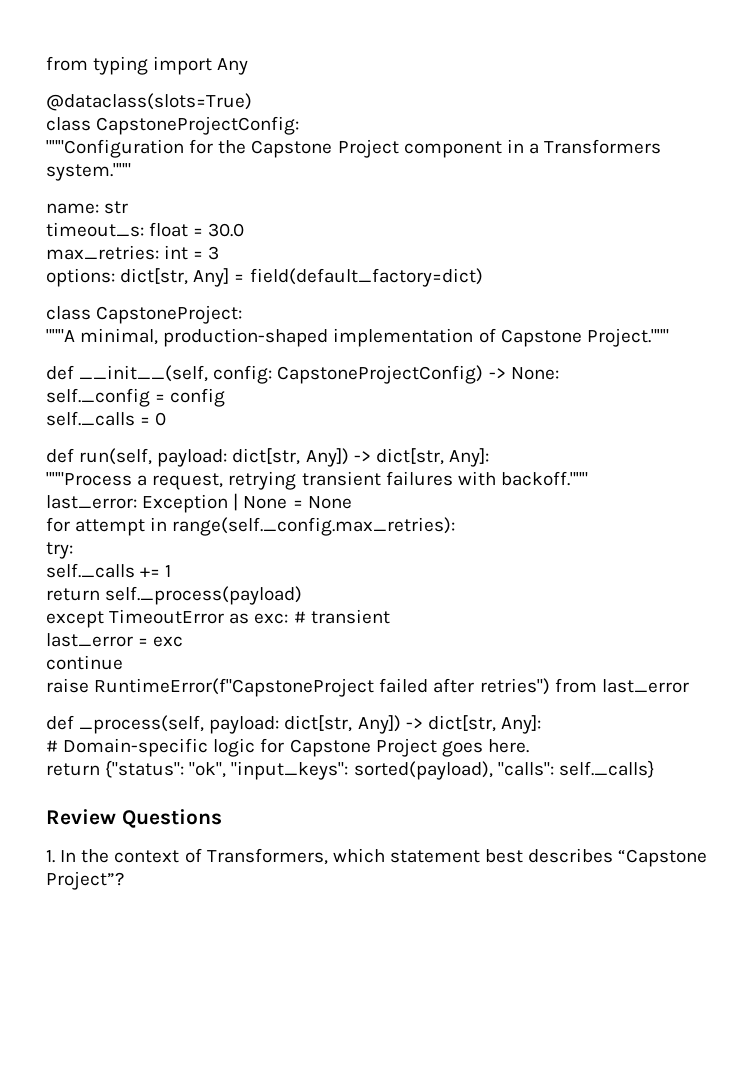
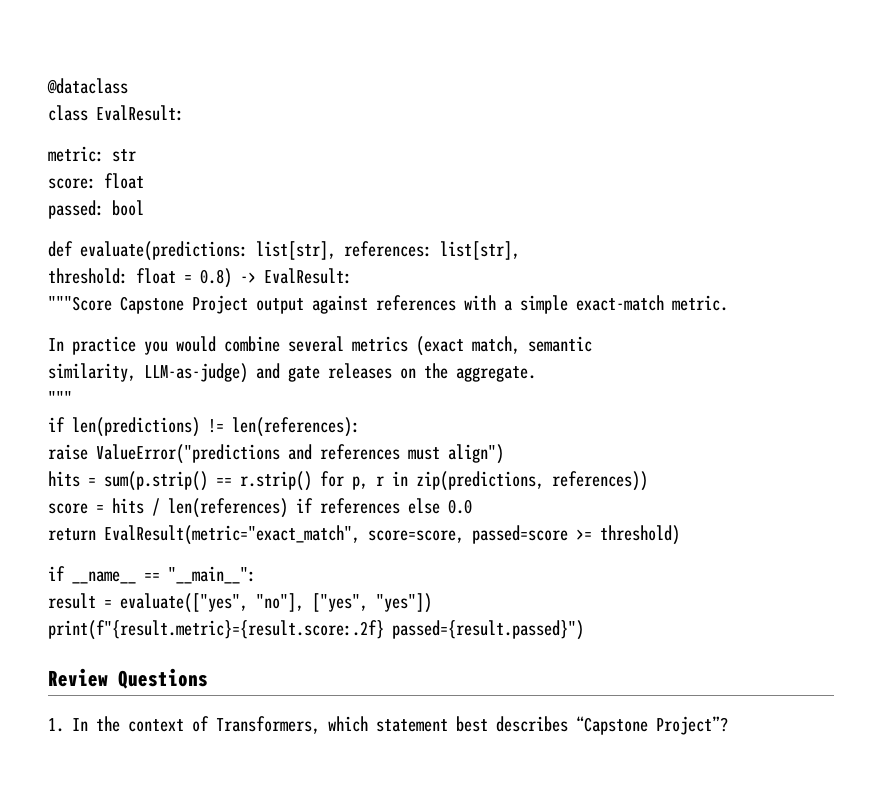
- from typing import Any
- @dataclass(slots=True)
- class CapstoneProjectConfig:
- """Configuration for the Capstone Project component in a Transformers system."""
- name: str
- timeout_s: float = 30.0
- max_retries: int = 3
- options: dict[str, Any] = field(default_factory=dict)
- class CapstoneProject:
- """A minimal, production-shaped implementation of Capstone Project."""
- def __init__(self, config: CapstoneProjectConfig) -> None:
- self._config = config
- self._calls = 0
- def run(self, payload: dict[str, Any]) -> dict[str, Any]:
- """Process a request, retrying transient failures with backoff."""
- last_error: Exception | None = None
- for attempt in range(self._config.max_retries):
- try:
- self._calls += 1
- return self._process(payload)
- except TimeoutError as exc: # transient
- last_error = exc
- continue
- raise RuntimeError(f"CapstoneProject failed after retries") from last_error
- def _process(self, payload: dict[str, Any]) -> dict[str, Any]:
- # Domain-specific logic for Capstone Project goes here.
- return {"status": "ok", "input_keys": sorted(payload), "calls": self._calls}
+ @dataclass
+ class EvalResult:
+ metric: str
+ score: float
+ passed: bool
+ def evaluate(predictions: list[str], references: list[str],
+ threshold: float = 0.8) -> EvalResult:
+ """Score Capstone Project output against references with a simple exact-match metric.
+ In practice you would combine several metrics (exact match, semantic
+ similarity, LLM-as-judge) and gate releases on the aggregate.
+ """
+ if len(predictions) != len(references):
+ raise ValueError("predictions and references must align")
+ hits = sum(p.strip() == r.strip() for p, r in zip(predictions, references))
+ score = hits / len(references) if references else 0.0
+ return EvalResult(metric="exact_match", score=score, passed=score >= threshold)
+ if __name__ == "__main__":
+ result = evaluate(["yes", "no"], ["yes", "yes"])
+ print(f"{result.metric}={result.score:.2f} passed={result.passed}")

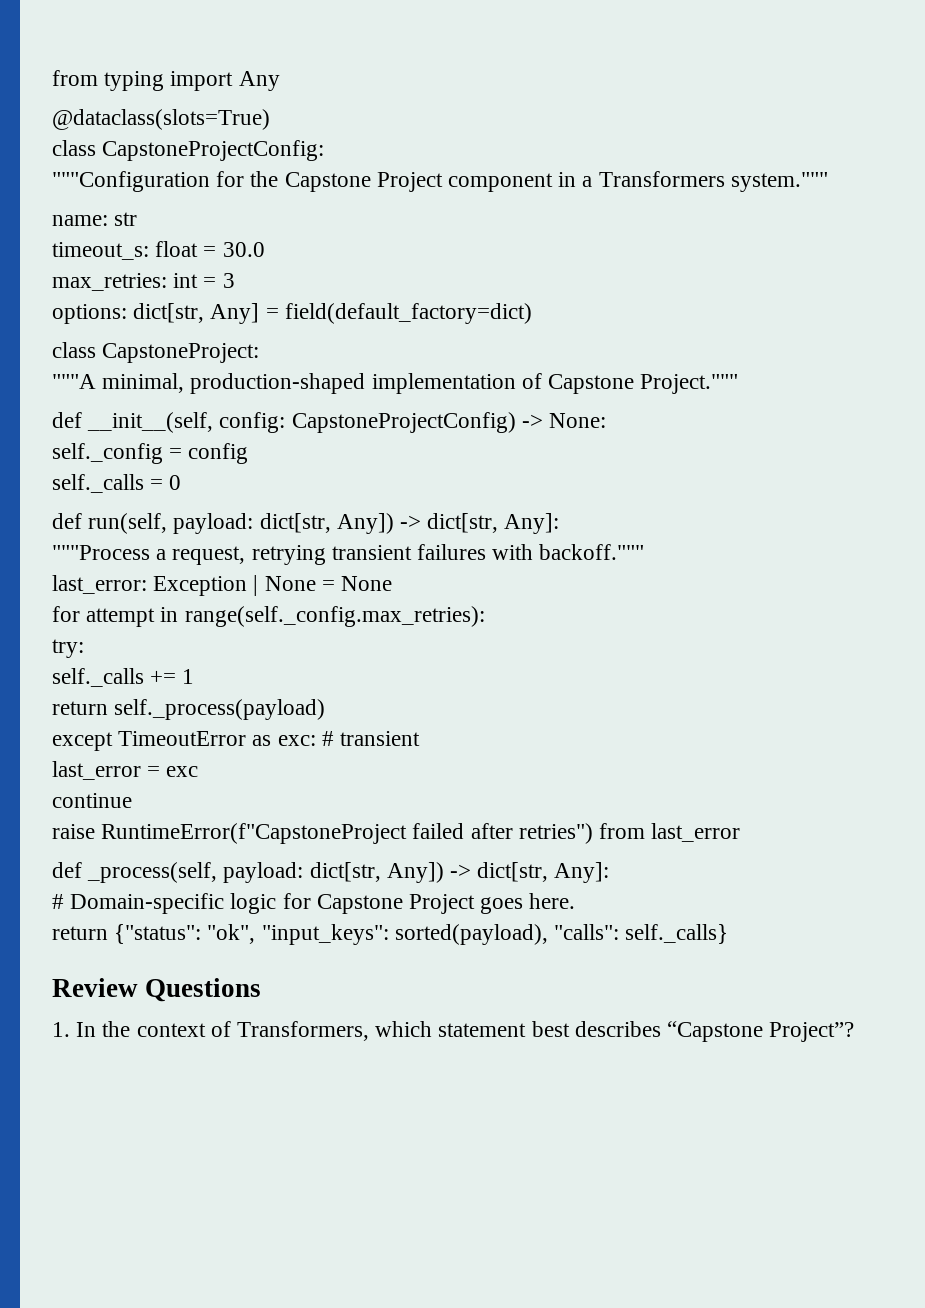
- @dataclass
- class EvalResult:
- metric: str
+ from typing import Any
+ @dataclass(slots=True)
+ class CapstoneProjectConfig:
+ """Configuration for the Capstone Project component in a Transformers system."""
+ name: str
- score: float
- passed: bool
- def evaluate(predictions: list[str], references: list[str],
- threshold: float = 0.8) -> EvalResult:
- """Score Capstone Project output against references with a simple exact-match metric.
- In practice you would combine several metrics (exact match, semantic
- similarity, LLM-as-judge) and gate releases on the aggregate.
- """
- if len(predictions) != len(references):
- raise ValueError("predictions and references must align")
- hits = sum(p.strip() == r.strip() for p, r in zip(predictions, references))
- score = hits / len(references) if references else 0.0
- return EvalResult(metric="exact_match", score=score, passed=score >= threshold)
- if __name__ == "__main__":
- result = evaluate(["yes", "no"], ["yes", "yes"])
- print(f"{result.metric}={result.score:.2f} passed={result.passed}")
+ timeout_s: float = 30.0
+ max_retries: int = 3
+ options: dict[str, Any] = field(default_factory=dict)
+ class CapstoneProject:
+ """A minimal, production-shaped implementation of Capstone Project."""
+ def __init__(self, config: CapstoneProjectConfig) -> None:
+ self._config = config
+ self._calls = 0
+ def run(self, payload: dict[str, Any]) -> dict[str, Any]:
+ """Process a request, retrying transient failures with backoff."""
+ last_error: Exception | None = None
+ for attempt in range(self._config.max_retries):
+ try:
+ self._calls += 1
+ return self._process(payload)
+ except TimeoutError as exc: # transient
+ last_error = exc
+ continue
+ raise RuntimeError(f"CapstoneProject failed after retries") from last_error
+ def _process(self, payload: dict[str, Any]) -> dict[str, Any]:
+ # Domain-specific logic for Capstone Project goes here.
+ return {"status": "ok", "input_keys": sorted(payload), "calls": self._calls}

